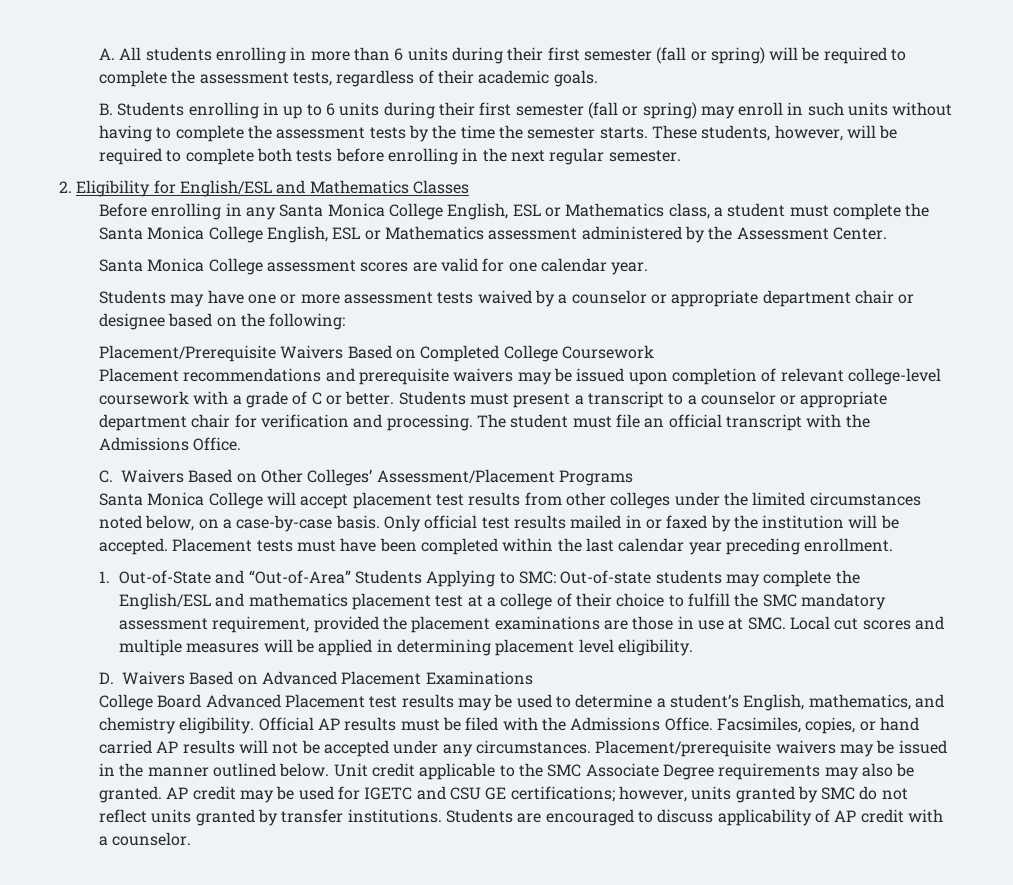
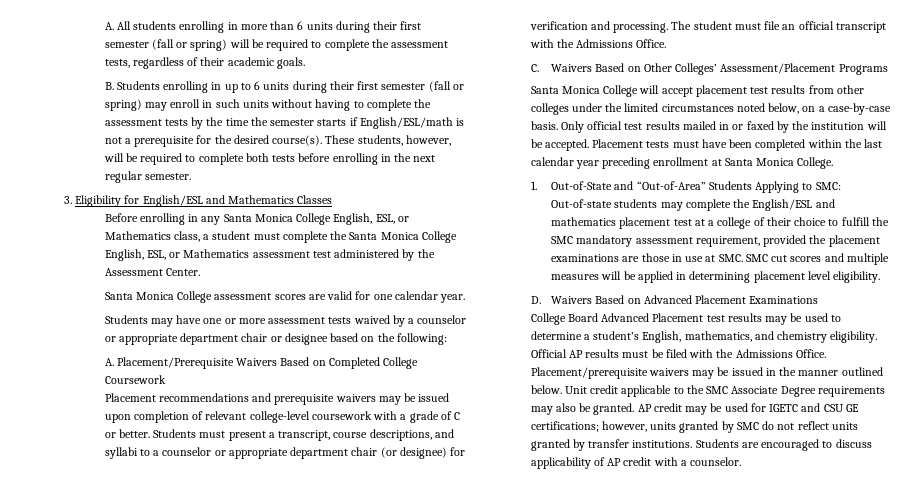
- B. Students enrolling in up to 6 units during their first semester (fall or spring) may enroll in such units without having to complete the assessment tests by the time the semester starts.
+ B. Students enrolling in up to 6 units during their first semester (fall or spring) may enroll in such units without having to complete the assessment tests by the time the semester starts if English/ESL/math is not a prerequisite for the desired course(s).
- 2. Eligibility for English/ESL and Mathematics Classes
+ 3. Eligibility for English/ESL and Mathematics Classes
- Before enrolling in any Santa Monica College English, ESL or Mathematics class, a student must complete the Santa Monica College English, ESL or Mathematics assessment administered by the Assessment Center.
+ Before enrolling in any Santa Monica College English, ESL, or Mathematics class, a student must complete the Santa Monica College English, ESL, or Mathematics assessment test administered by the Assessment Center.
- Placement/Prerequisite Waivers Based on Completed College Coursework
+ A. Placement/Prerequisite Waivers Based on Completed College Coursework
- Students must present a transcript to a counselor or appropriate department chair for verification and processing.
+ Students must present a transcript, course descriptions, and syllabi to a counselor or appropriate department chair (or designee) for verification and processing.
- Placement tests must have been completed within the last calendar year preceding enrollment.
+ Placement tests must have been completed within the last calendar year preceding enrollment at Santa Monica College.
- 1. Out-of-State and “Out-of-Area” Students Applying to SMC: Out-of-state students may complete the English/ESL and mathematics placement test at a college of their choice to fulfill the SMC mandatory assessment requirement, provided the placement examinations are those in use at SMC. Local cut scores and multiple measures will be applied in determining placement level eligibility.
+ 1. Out-of-State and “Out-of-Area” Students Applying to SMC: Out-of-state students may complete the English/ESL and mathematics placement test at a college of their choice to fulfill the SMC mandatory assessment requirement, provided the placement examinations are those in use at SMC. SMC cut scores and multiple measures will be applied in determining placement level eligibility.
- Facsimiles, copies, or hand carried AP results will not be accepted under any circumstances.

